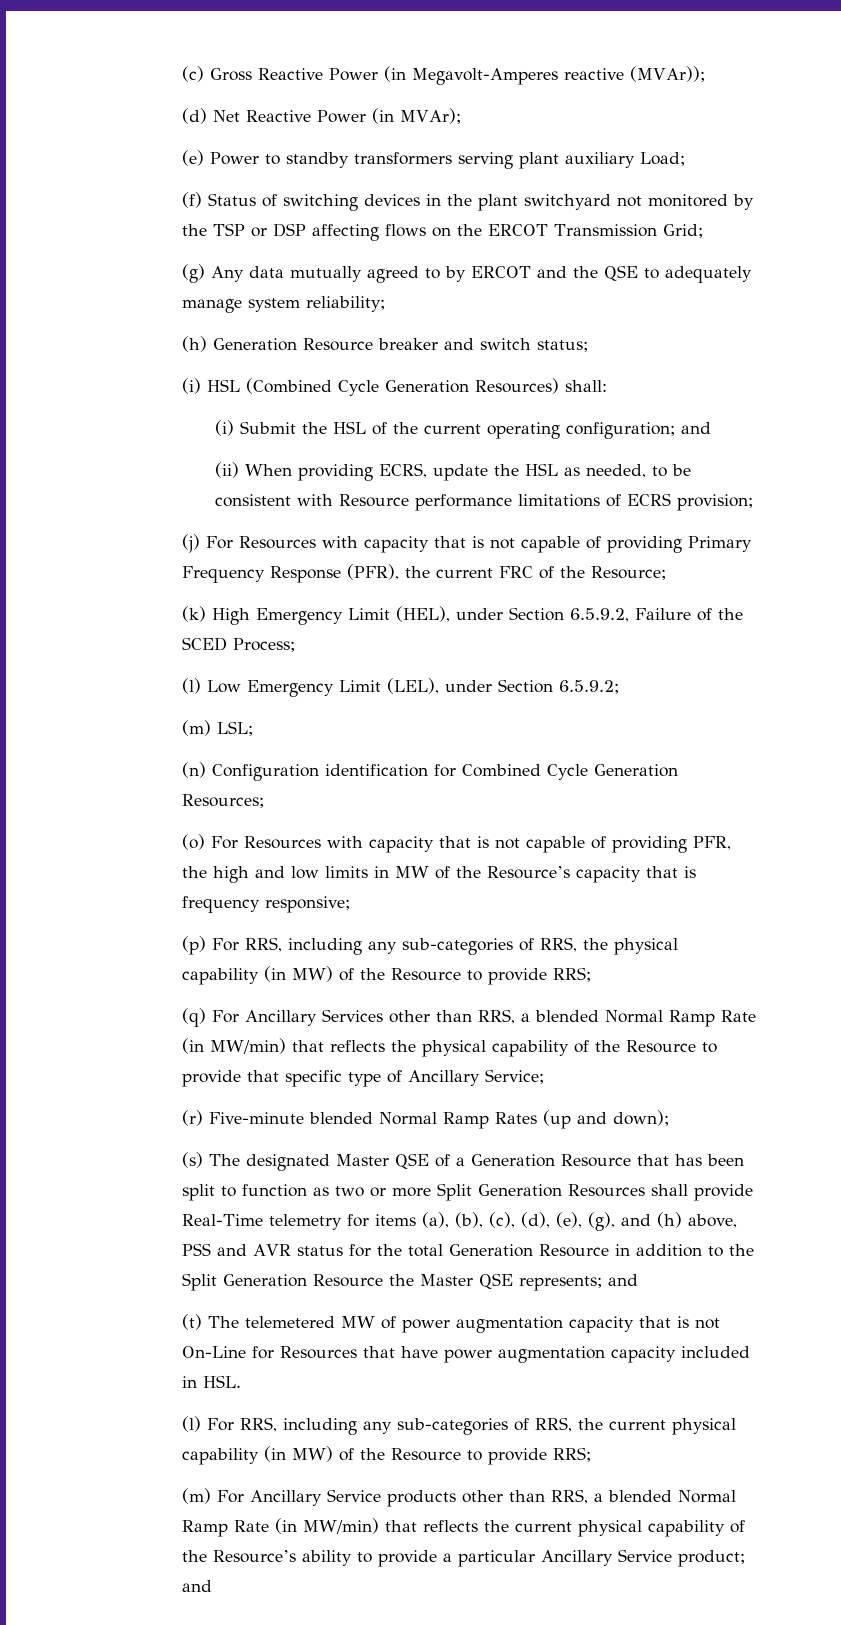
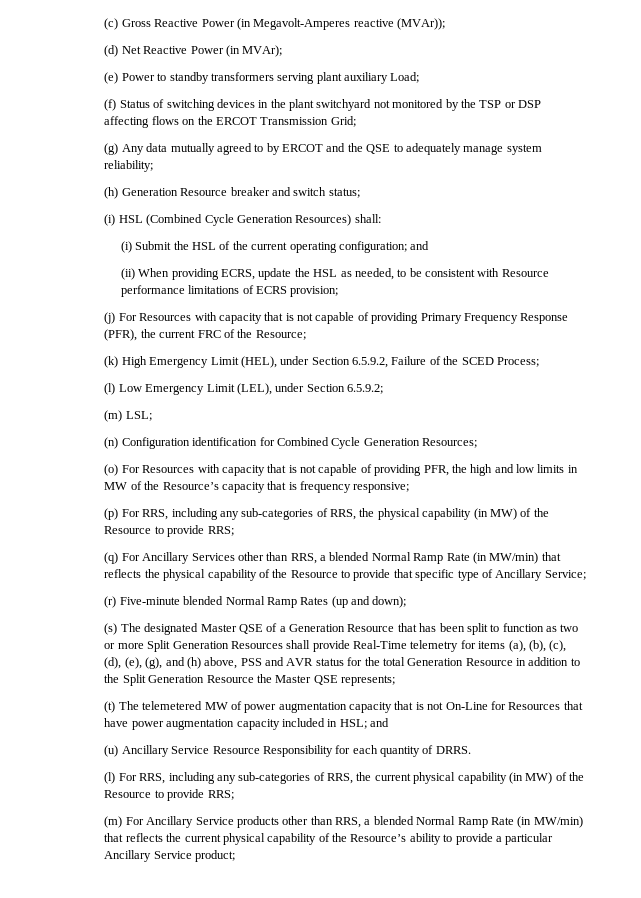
- (s) The designated Master QSE of a Generation Resource that has been split to function as two or more Split Generation Resources shall provide Real-Time telemetry for items (a), (b), (c), (d), (e), (g), and (h) above, PSS and AVR status for the total Generation Resource in addition to the Split Generation Resource the Master QSE represents; and
+ (s) The designated Master QSE of a Generation Resource that has been split to function as two or more Split Generation Resources shall provide Real-Time telemetry for items (a), (b), (c), (d), (e), (g), and (h) above, PSS and AVR status for the total Generation Resource in addition to the Split Generation Resource the Master QSE represents;
- (t) The telemetered MW of power augmentation capacity that is not On-Line for Resources that have power augmentation capacity included in HSL.
+ (t) The telemetered MW of power augmentation capacity that is not On-Line for Resources that have power augmentation capacity included in HSL; and
+ (u) Ancillary Service Resource Responsibility for each quantity of DRRS.
- (m) For Ancillary Service products other than RRS, a blended Normal Ramp Rate (in MW/min) that reflects the current physical capability of the Resource’s ability to provide a particular Ancillary Service product; and
+ (m) For Ancillary Service products other than RRS, a blended Normal Ramp Rate (in MW/min) that reflects the current physical capability of the Resource’s ability to provide a particular Ancillary Service product;

